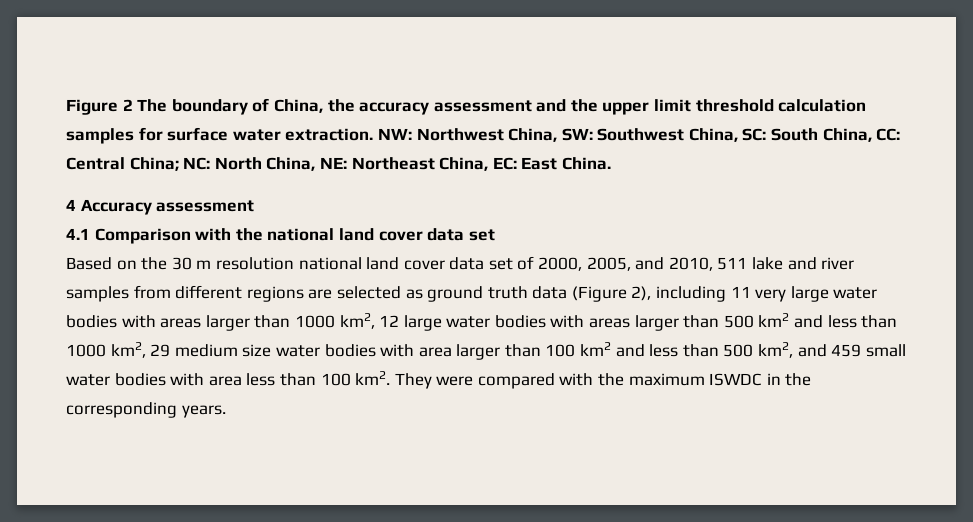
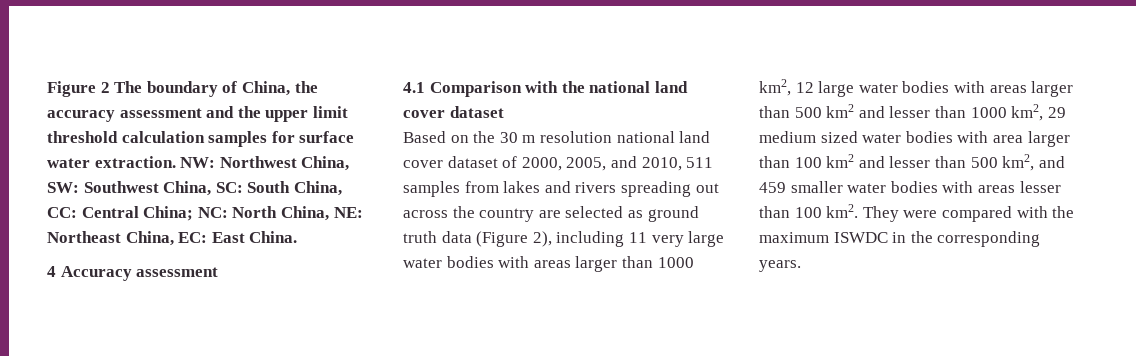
- 4.1 Comparison with the national land cover data set
+ 4.1 Comparison with the national land cover dataset
- Based on the 30 m resolution national land cover data set of 2000, 2005, and 2010, 511 lake and river samples from different regions are selected as ground truth data (Figure 2), including 11 very large water bodies with areas larger than 1000 km2, 12 large water bodies with areas larger than 500 km2 and less than 1000 km2, 29 medium size water bodies with area larger than 100 km2 and less than 500 km2, and 459 small water bodies with area less than 100 km2.
+ Based on the 30 m resolution national land cover dataset of 2000, 2005, and 2010, 511 samples from lakes and rivers spreading out across the country are selected as ground truth data (Figure 2), including 11 very large water bodies with areas larger than 1000 km2, 12 large water bodies with areas larger than 500 km2 and lesser than 1000 km2, 29 medium sized water bodies with area larger than 100 km2 and lesser than 500 km2, and 459 smaller water bodies with areas lesser than 100 km2.

